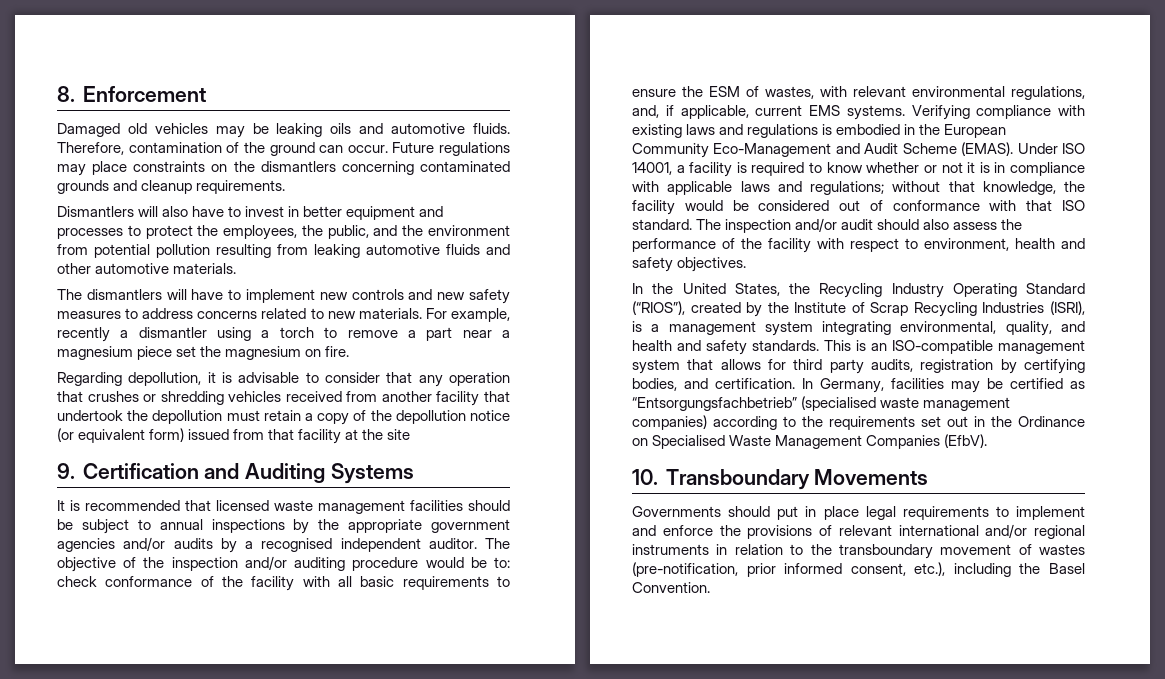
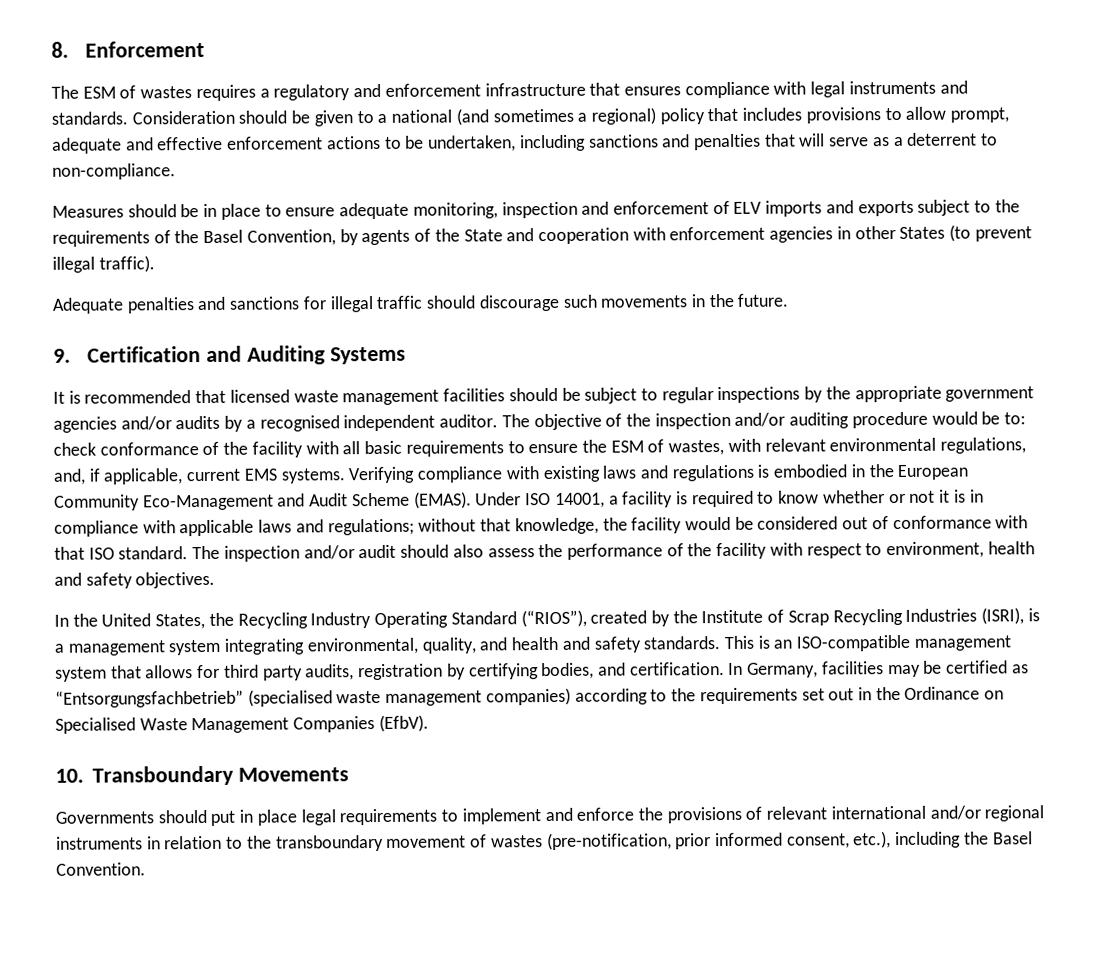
- Damaged old vehicles may be leaking oils and automotive fluids. Therefore, contamination of the ground can occur. Future regulations may place constraints on the dismantlers concerning contaminated grounds and cleanup requirements.
- Dismantlers will also have to invest in better equipment and processes to protect the employees, the public, and the environment from potential pollution resulting from leaking automotive fluids and other automotive materials.
- The dismantlers will have to implement new controls and new safety measures to address concerns related to new materials. For example, recently a dismantler using a torch to remove a part near a magnesium piece set the magnesium on fire.
- Regarding depollution, it is advisable to consider that any operation that crushes or shredding vehicles received from another facility that undertook the depollution must retain a copy of the depollution notice (or equivalent form) issued from that facility at the site
+ The ESM of wastes requires a regulatory and enforcement infrastructure that ensures compliance with legal instruments and standards. Consideration should be given to a national (and sometimes a regional) policy that includes provisions to allow prompt, adequate and effective enforcement actions to be undertaken, including sanctions and penalties that will serve as a deterrent to non-compliance.
+ Measures should be in place to ensure adequate monitoring, inspection and enforcement of ELV imports and exports subject to the requirements of the Basel Convention, by agents of the State and cooperation with enforcement agencies in other States (to prevent illegal traffic).
+ Adequate penalties and sanctions for illegal traffic should discourage such movements in the future.
- It is recommended that licensed waste management facilities should be subject to annual inspections by the appropriate government agencies and/or audits by a recognised independent auditor.
+ It is recommended that licensed waste management facilities should be subject to regular inspections by the appropriate government agencies and/or audits by a recognised independent auditor.

